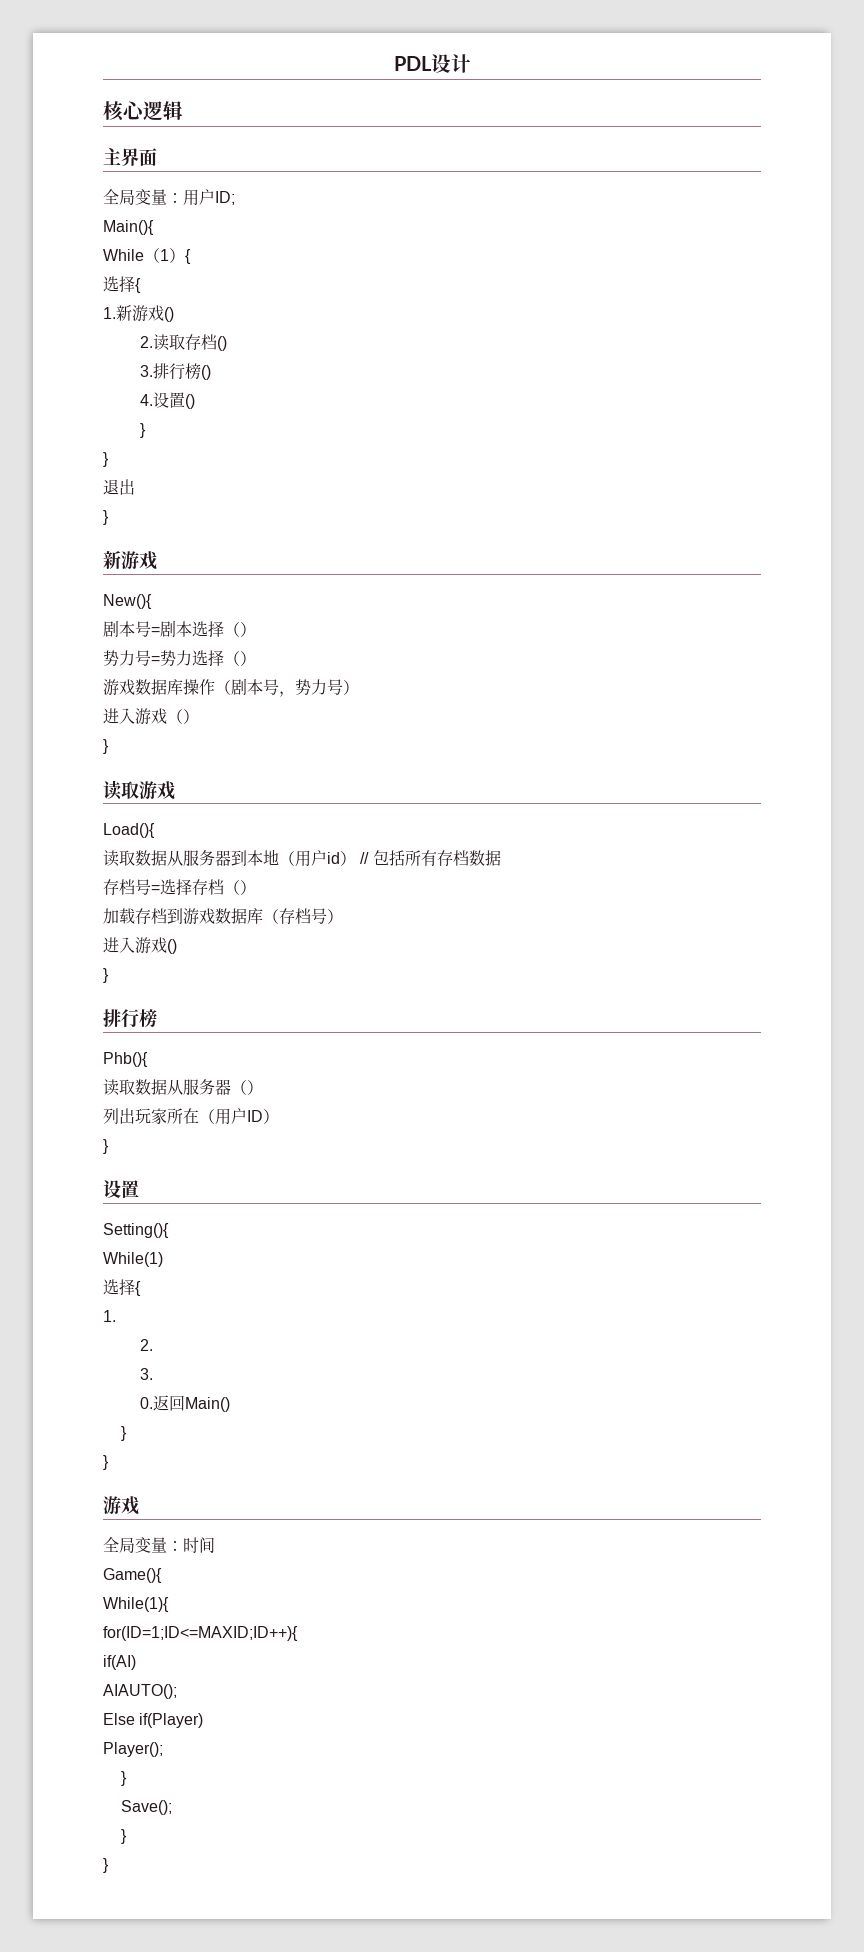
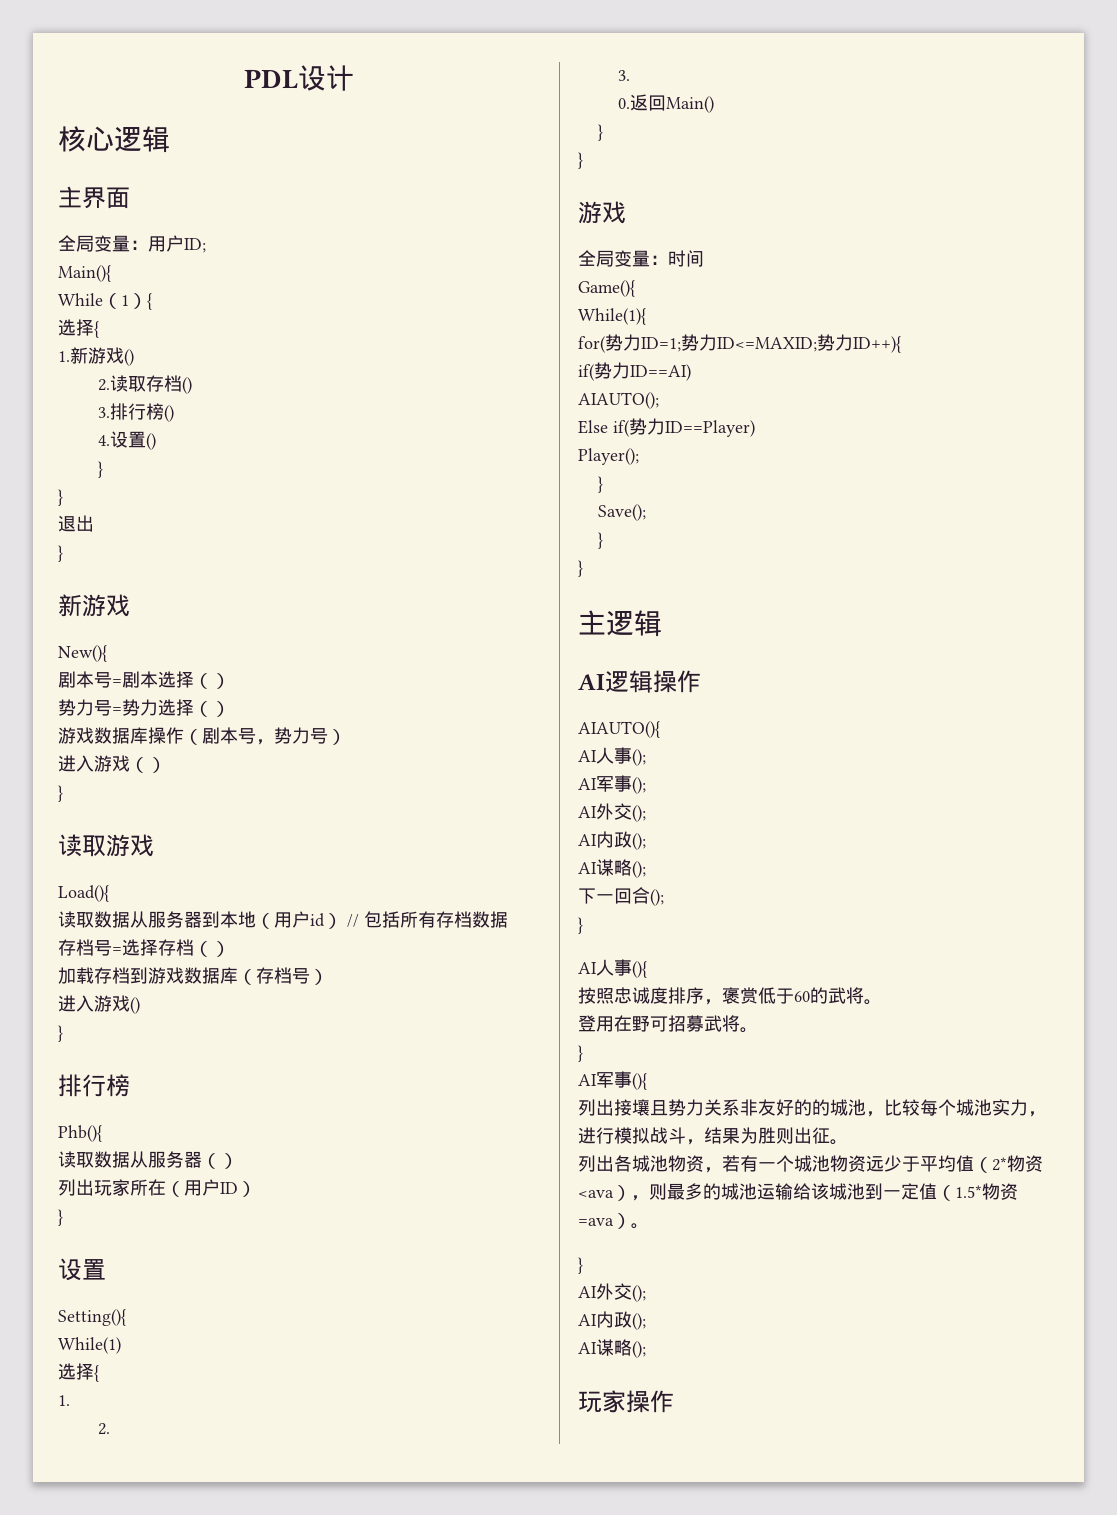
- for(ID=1;ID<=MAXID;ID++){
- if(AI)
+ for(势力ID=1;势力ID<=MAXID;势力ID++){
+ if(势力ID==AI)
- Else if(Player)
+ Else if(势力ID==Player)
+ 主逻辑
+ AI逻辑操作
+ AIAUTO(){
+ AI人事();
+ AI军事();
+ AI外交();
+ AI内政();
+ AI谋略();
+ 下一回合();
+ }
+ AI人事(){
+ 按照忠诚度排序，褒赏低于60的武将。
+ 登用在野可招募武将。
+ }
+ AI军事(){
+ 列出接壤且势力关系非友好的的城池，比较每个城池实力，进行模拟战斗，结果为胜则出征。
+ 列出各城池物资，若有一个城池物资远少于平均值（2*物资<ava），则最多的城池运输给该城池到一定值（1.5*物资=ava）。
+ }
+ AI外交();
+ AI内政();
+ AI谋略();
+ 玩家操作

